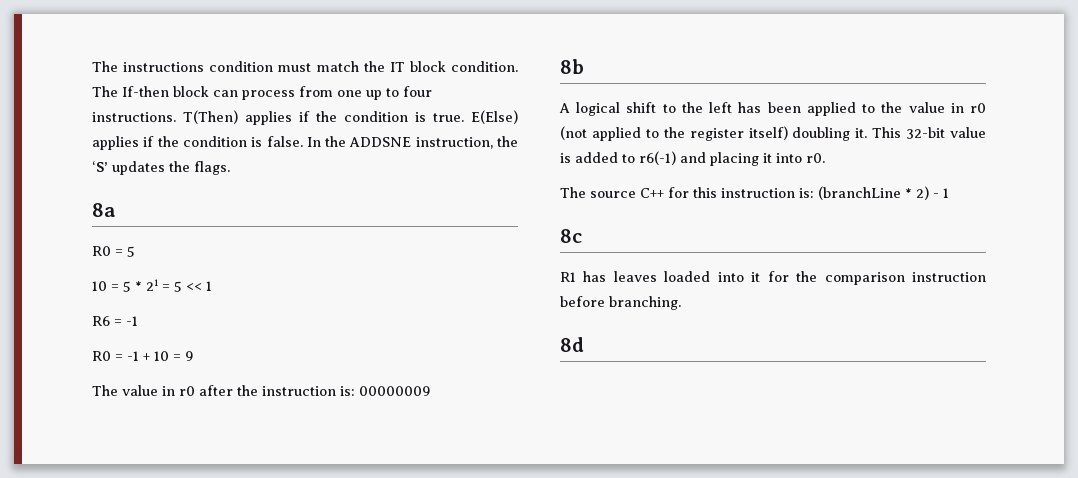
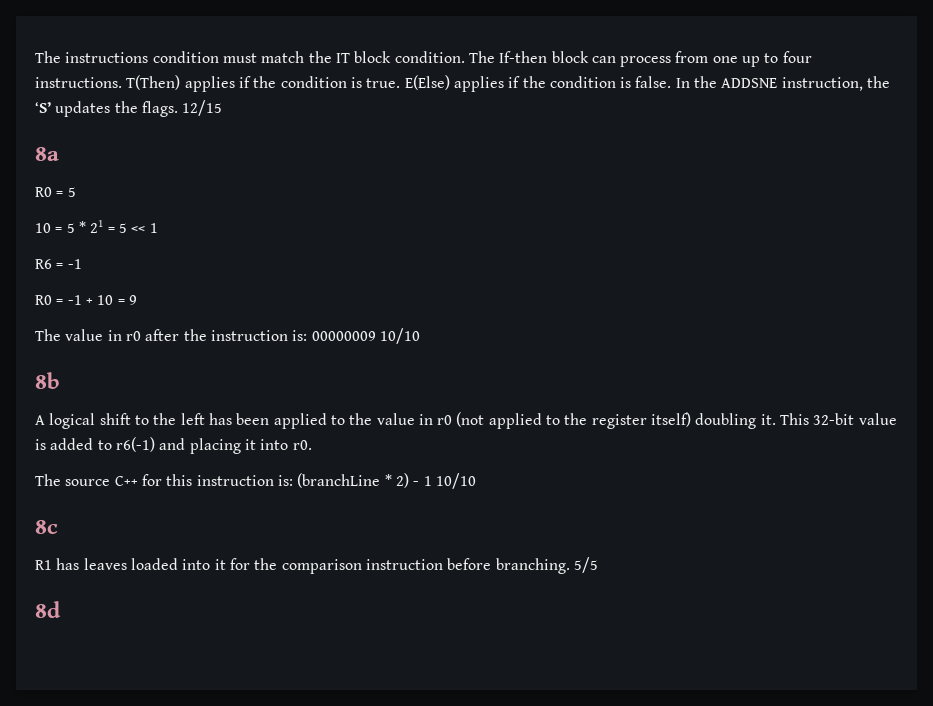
+ 12/15
- The value in r0 after the instruction is: 00000009
+ The value in r0 after the instruction is: 00000009 10/10
- The source C++ for this instruction is: (branchLine * 2) - 1
+ The source C++ for this instruction is: (branchLine * 2) - 1 10/10
+ 5/5

